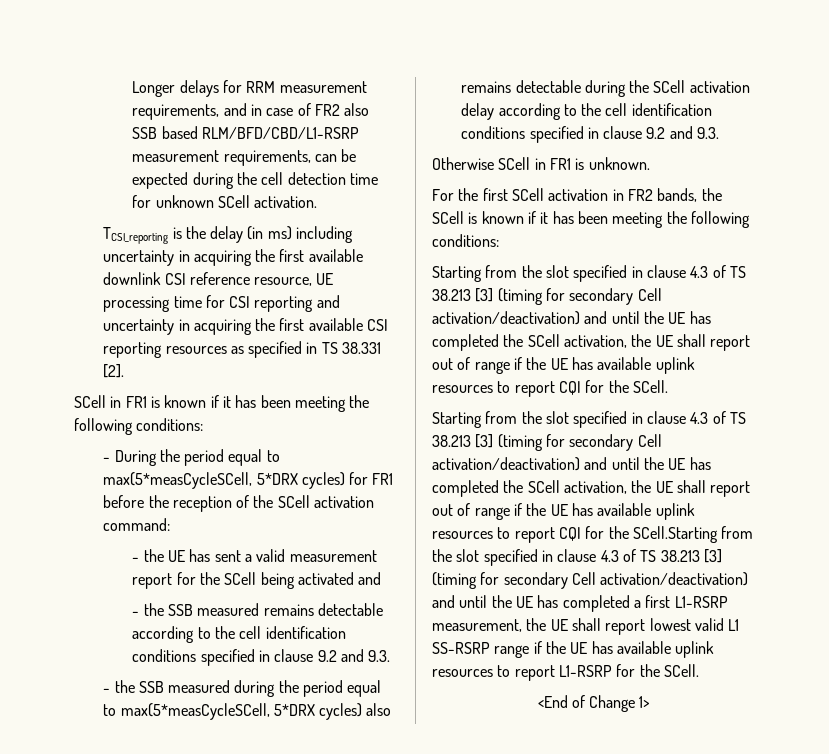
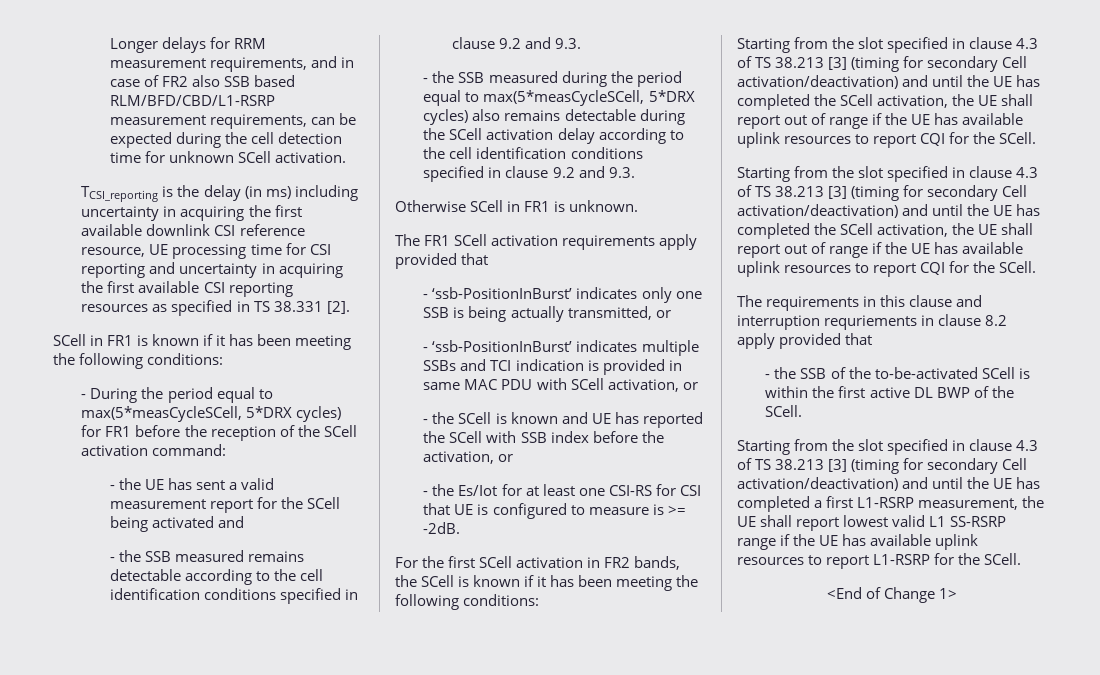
+ The FR1 SCell activation requirements apply provided that
+ - ‘ssb-PositionInBurst’ indicates only one SSB is being actually transmitted, or
+ - ‘ssb-PositionInBurst’ indicates multiple SSBs and TCI indication is provided in same MAC PDU with SCell activation, or
+ - the SCell is known and UE has reported the SCell with SSB index before the activation, or
+ - the Es/Iot for at least one CSI-RS for CSI that UE is configured to measure is >= -2dB.
  For the first SCell activation in FR2 bands, the SCell is known if it has been meeting the following conditions:
  Starting from the slot specified in clause 4.3 of TS 38.213 [3] (timing for secondary Cell activation/deactivation) and until the UE has completed the SCell activation, the UE shall report out of range if the UE has available uplink resources to report CQI for the SCell.
- Starting from the slot specified in clause 4.3 of TS 38.213 [3] (timing for secondary Cell activation/deactivation) and until the UE has completed the SCell activation, the UE shall report out of range if the UE has available uplink resources to report CQI for the SCell.Starting from the slot specified in clause 4.3 of TS 38.213 [3] (timing for secondary Cell activation/deactivation) and until the UE has completed a first L1-RSRP measurement, the UE shall report lowest valid L1 SS-RSRP range if the UE has available uplink resources to report L1-RSRP for the SCell.
+ Starting from the slot specified in clause 4.3 of TS 38.213 [3] (timing for secondary Cell activation/deactivation) and until the UE has completed the SCell activation, the UE shall report out of range if the UE has available uplink resources to report CQI for the SCell.
+ The requirements in this clause and interruption requriements in clause 8.2 apply provided that
+ - the SSB of the to-be-activated SCell is within the first active DL BWP of the SCell.
+ Starting from the slot specified in clause 4.3 of TS 38.213 [3] (timing for secondary Cell activation/deactivation) and until the UE has completed a first L1-RSRP measurement, the UE shall report lowest valid L1 SS-RSRP range if the UE has available uplink resources to report L1-RSRP for the SCell.

